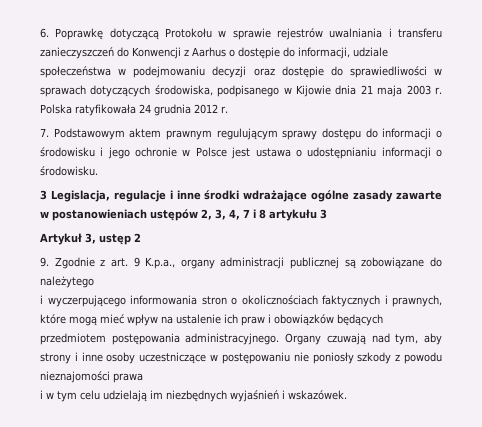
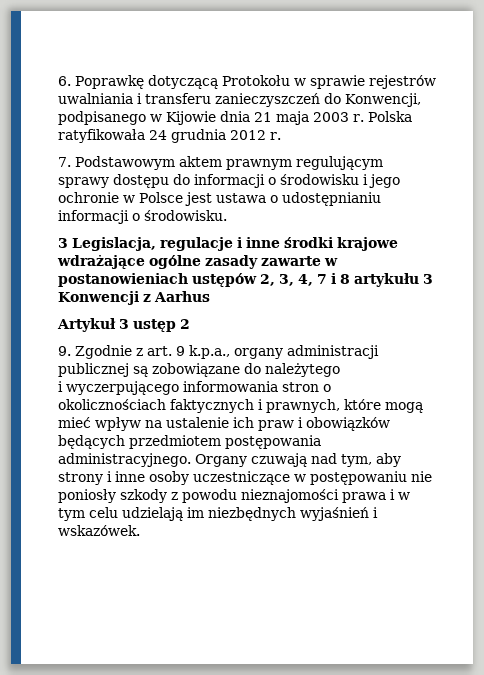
- 6. Poprawkę dotyczącą Protokołu w sprawie rejestrów uwalniania i transferu zanieczyszczeń do Konwencji z Aarhus o dostępie do informacji, udziale społeczeństwa w podejmowaniu decyzji oraz dostępie do sprawiedliwości w sprawach dotyczących środowiska, podpisanego w Kijowie dnia 21 maja 2003 r.
+ 6. Poprawkę dotyczącą Protokołu w sprawie rejestrów uwalniania i transferu zanieczyszczeń do Konwencji, podpisanego w Kijowie dnia 21 maja 2003 r.
- 3 Legislacja, regulacje i inne środki wdrażające ogólne zasady zawarte w postanowieniach ustępów 2, 3, 4, 7 i 8 artykułu 3
+ 3 Legislacja, regulacje i inne środki krajowe wdrażające ogólne zasady zawarte w postanowieniach ustępów 2, 3, 4, 7 i 8 artykułu 3 Konwencji z Aarhus
- Artykuł 3, ustęp 2
+ Artykuł 3 ustęp 2
- 9. Zgodnie z art. 9 K.p.a., organy administracji publicznej są zobowiązane do należytego
+ 9. Zgodnie z art. 9 k.p.a., organy administracji publicznej są zobowiązane do należytego
- Organy czuwają nad tym, aby strony i inne osoby uczestniczące w postępowaniu nie poniosły szkody z powodu nieznajomości prawa
- i w tym celu udzielają im niezbędnych wyjaśnień i wskazówek.
+ Organy czuwają nad tym, aby strony i inne osoby uczestniczące w postępowaniu nie poniosły szkody z powodu nieznajomości prawa i w tym celu udzielają im niezbędnych wyjaśnień i wskazówek.

